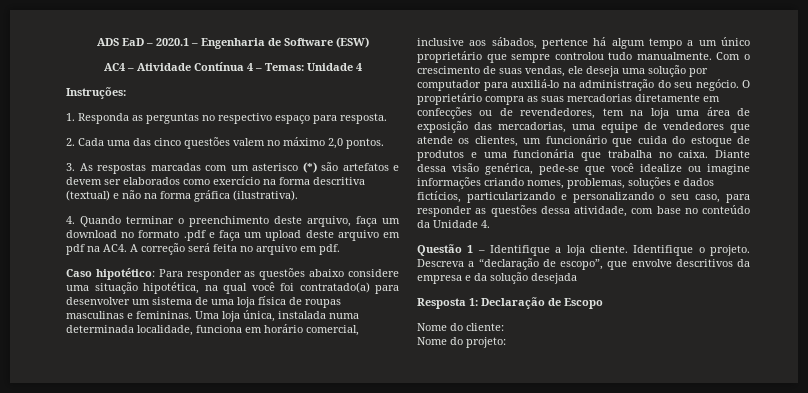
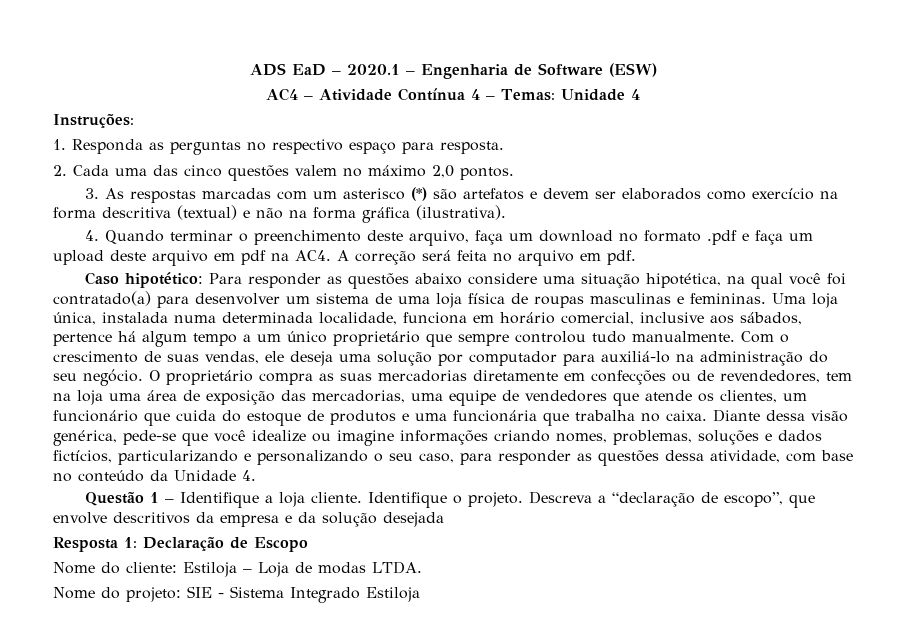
- Nome do cliente:
- Nome do projeto:
+ Nome do cliente: Estiloja – Loja de modas LTDA.
+ Nome do projeto: SIE - Sistema Integrado Estiloja

